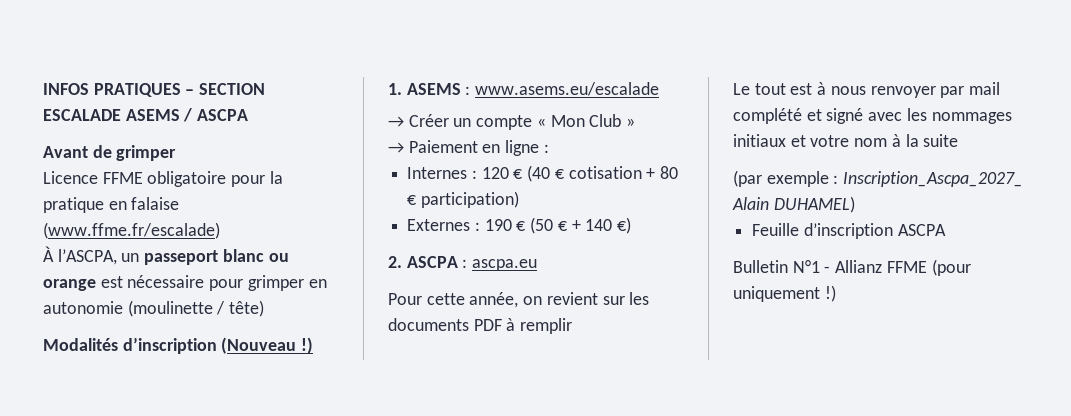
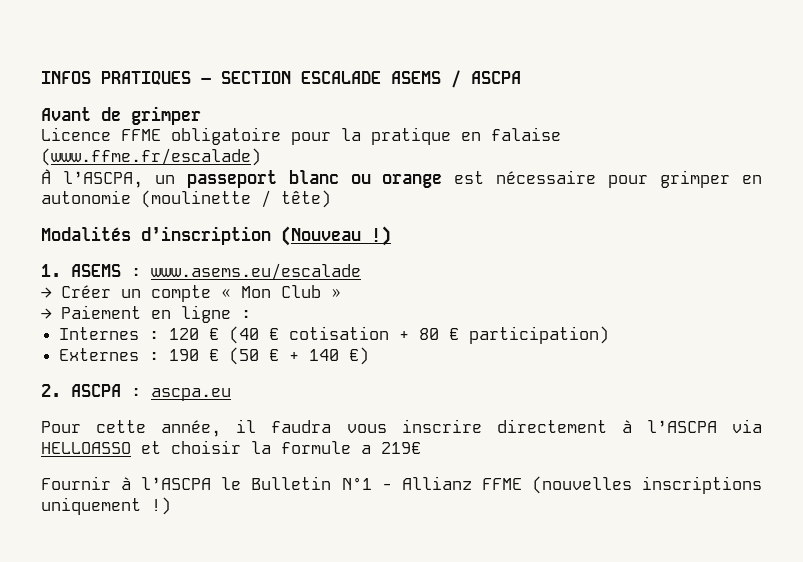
- Pour cette année, on revient sur les documents PDF à remplir
- Le tout est à nous renvoyer par mail complété et signé avec les nommages initiaux et votre nom à la suite
- (par exemple : Inscription_Ascpa_2027_ Alain DUHAMEL)
- Feuille d’inscription ASCPA
- Bulletin N°1 - Allianz FFME (pour uniquement !)
+ Pour cette année, il faudra vous inscrire directement à l’ASCPA via HELLOASSO et choisir la formule a 219€
+ Fournir à l’ASCPA le Bulletin N°1 - Allianz FFME (nouvelles inscriptions uniquement !)

